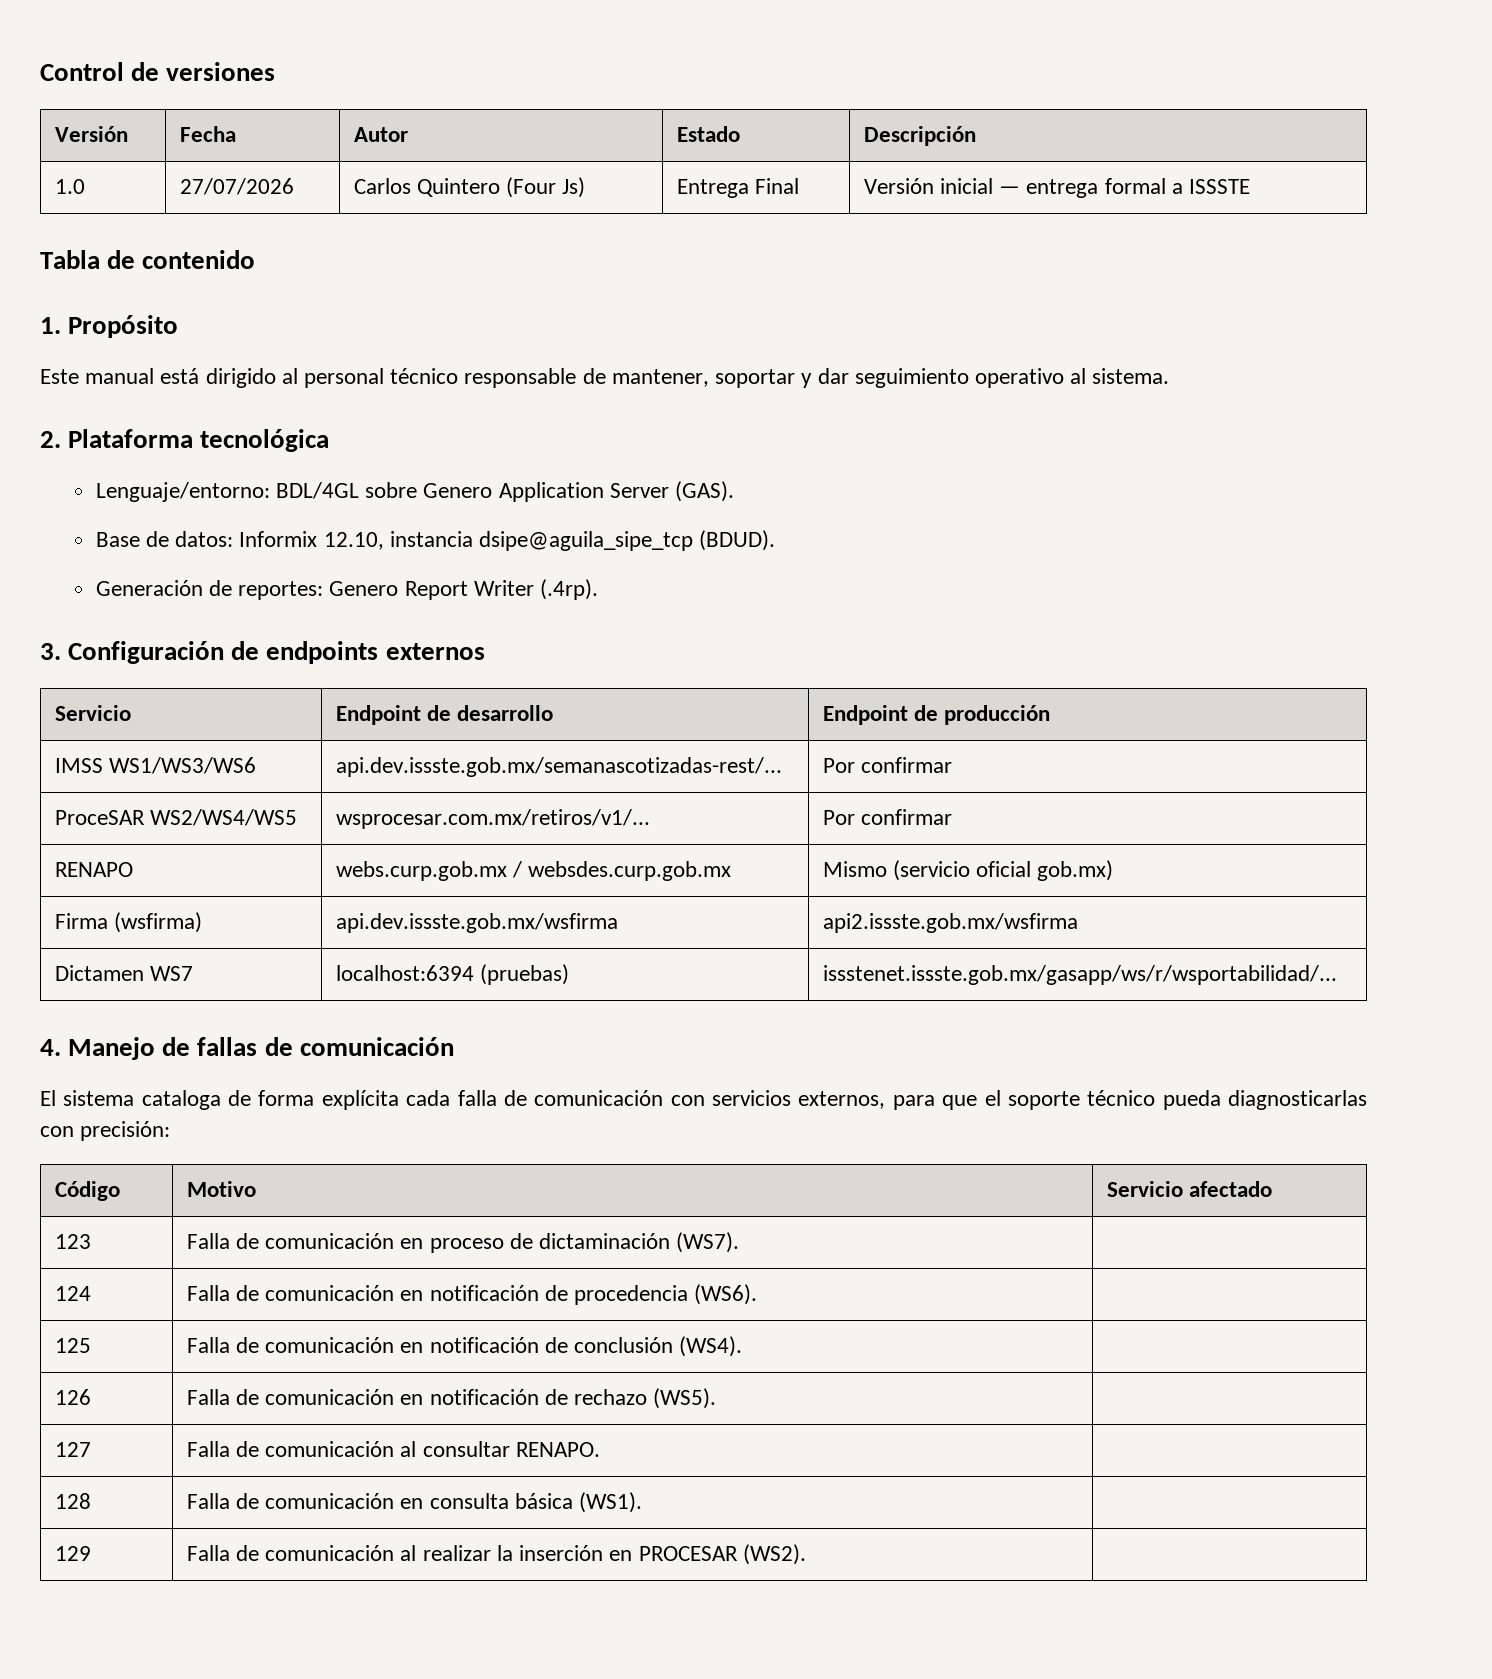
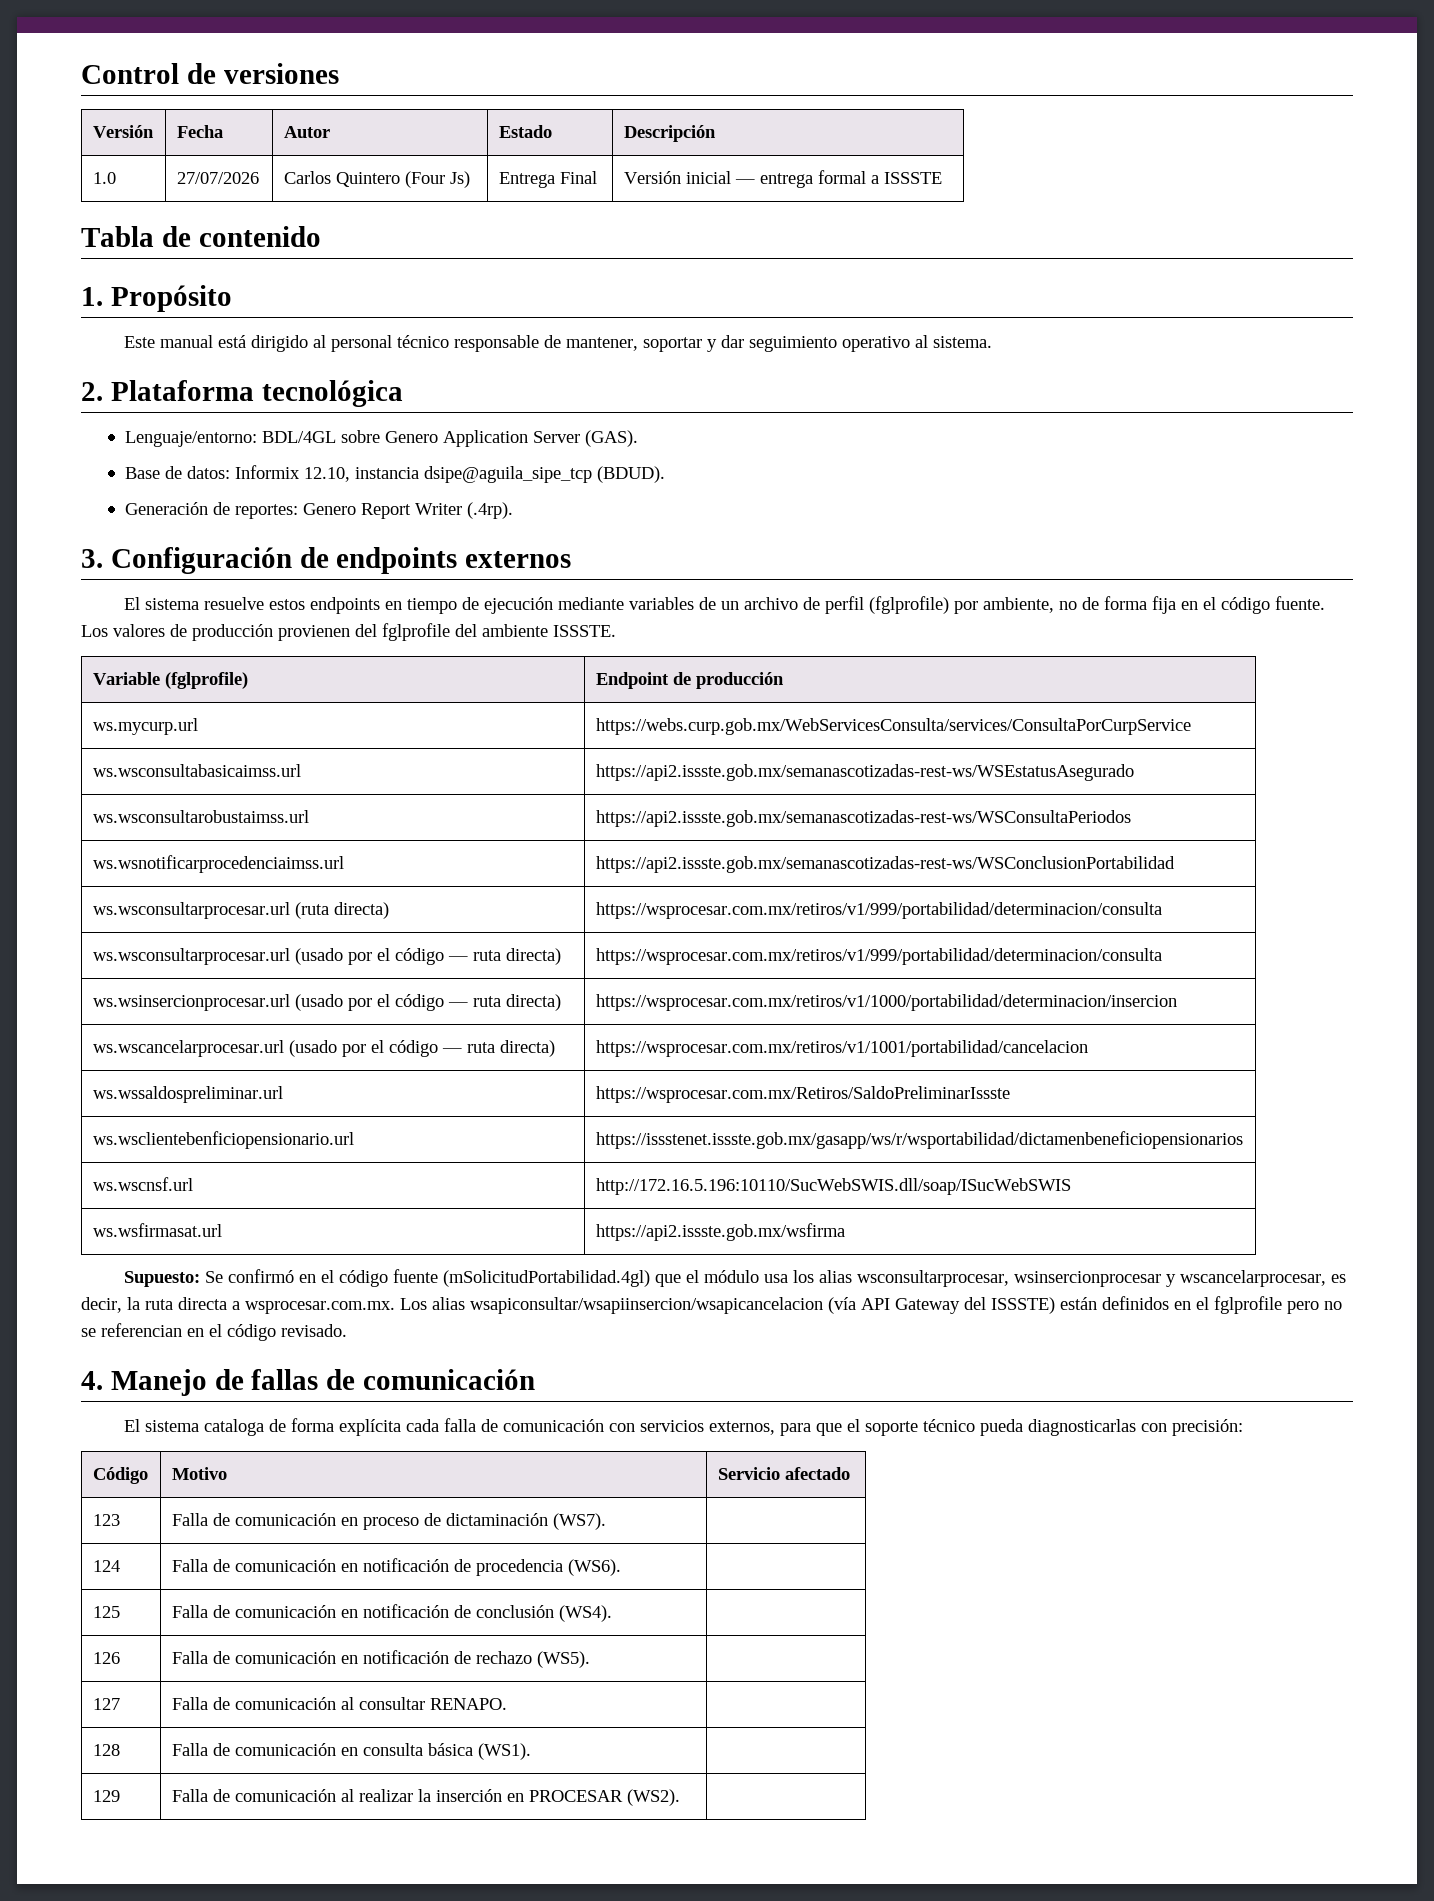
- Servicio | Endpoint de desarrollo | Endpoint de producción
- IMSS WS1/WS3/WS6 | api.dev.issste.gob.mx/semanascotizadas-rest/... | Por confirmar
- ProceSAR WS2/WS4/WS5 | wsprocesar.com.mx/retiros/v1/... | Por confirmar
- RENAPO | webs.curp.gob.mx / websdes.curp.gob.mx | Mismo (servicio oficial gob.mx)
- Firma (wsfirma) | api.dev.issste.gob.mx/wsfirma | api2.issste.gob.mx/wsfirma
- Dictamen WS7 | localhost:6394 (pruebas) | issstenet.issste.gob.mx/gasapp/ws/r/wsportabilidad/...
+ El sistema resuelve estos endpoints en tiempo de ejecución mediante variables de un archivo de perfil (fglprofile) por ambiente, no de forma fija en el código fuente. Los valores de producción provienen del fglprofile del ambiente ISSSTE.
+ Variable (fglprofile) | Endpoint de producción
+ ws.mycurp.url | https://webs.curp.gob.mx/WebServicesConsulta/services/ConsultaPorCurpService
+ ws.wsconsultabasicaimss.url | https://api2.issste.gob.mx/semanascotizadas-rest-ws/WSEstatusAsegurado
+ ws.wsconsultarobustaimss.url | https://api2.issste.gob.mx/semanascotizadas-rest-ws/WSConsultaPeriodos
+ ws.wsnotificarprocedenciaimss.url | https://api2.issste.gob.mx/semanascotizadas-rest-ws/WSConclusionPortabilidad
+ ws.wsconsultarprocesar.url (ruta directa) | https://wsprocesar.com.mx/retiros/v1/999/portabilidad/determinacion/consulta
+ ws.wsconsultarprocesar.url (usado por el código — ruta directa) | https://wsprocesar.com.mx/retiros/v1/999/portabilidad/determinacion/consulta
+ ws.wsinsercionprocesar.url (usado por el código — ruta directa) | https://wsprocesar.com.mx/retiros/v1/1000/portabilidad/determinacion/insercion
+ ws.wscancelarprocesar.url (usado por el código — ruta directa) | https://wsprocesar.com.mx/retiros/v1/1001/portabilidad/cancelacion
+ ws.wssaldospreliminar.url | https://wsprocesar.com.mx/Retiros/SaldoPreliminarIssste
+ ws.wsclientebenficiopensionario.url | https://issstenet.issste.gob.mx/gasapp/ws/r/wsportabilidad/dictamenbeneficiopensionarios
+ ws.wscnsf.url | http://172.16.5.196:10110/SucWebSWIS.dll/soap/ISucWebSWIS
+ ws.wsfirmasat.url | https://api2.issste.gob.mx/wsfirma
+ Supuesto: Se confirmó en el código fuente (mSolicitudPortabilidad.4gl) que el módulo usa los alias wsconsultarprocesar, wsinsercionprocesar y wscancelarprocesar, es decir, la ruta directa a wsprocesar.com.mx. Los alias wsapiconsultar/wsapiinsercion/wsapicancelacion (vía API Gateway del ISSSTE) están definidos en el fglprofile pero no se referencian en el código revisado.

